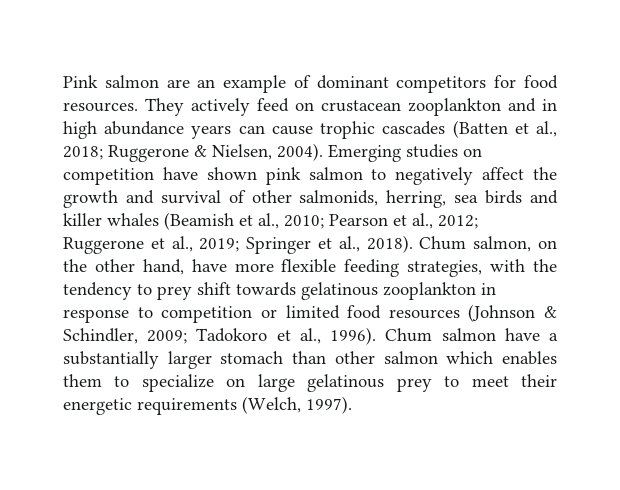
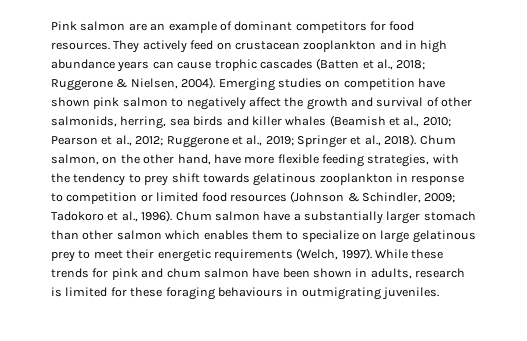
+ While these trends for pink and chum salmon have been shown in adults, research is limited for these foraging behaviours in outmigrating juveniles.

